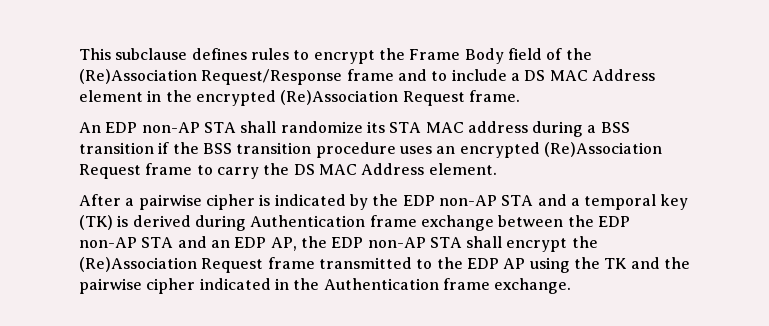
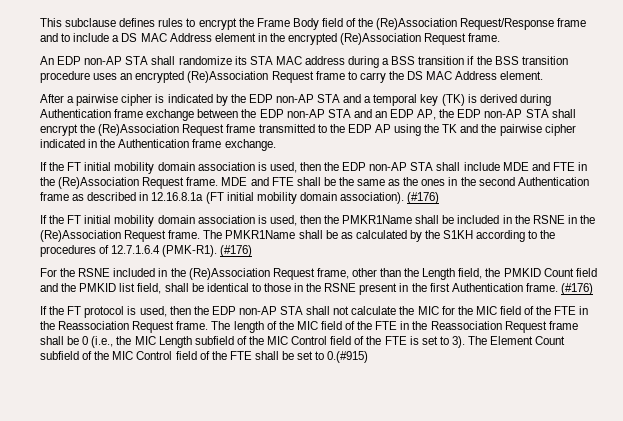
+ If the FT initial mobility domain association is used, then the EDP non-AP STA shall include MDE and FTE in the (Re)Association Request frame. MDE and FTE shall be the same as the ones in the second Authentication frame as described in 12.16.8.1a (FT initial mobility domain association). (#176)
+ If the FT initial mobility domain association is used, then the PMKR1Name shall be included in the RSNE in the (Re)Association Request frame. The PMKR1Name shall be as calculated by the S1KH according to the procedures of 12.7.1.6.4 (PMK-R1). (#176)
+ For the RSNE included in the (Re)Association Request frame, other than the Length field, the PMKID Count field and the PMKID list field, shall be identical to those in the RSNE present in the first Authentication frame. (#176)
+ If the FT protocol is used, then the EDP non-AP STA shall not calculate the MIC for the MIC field of the FTE in the Reassociation Request frame. The length of the MIC field of the FTE in the Reassociation Request frame shall be 0 (i.e., the MIC Length subfield of the MIC Control field of the FTE is set to 3). The Element Count subfield of the MIC Control field of the FTE shall be set to 0.(#915)

